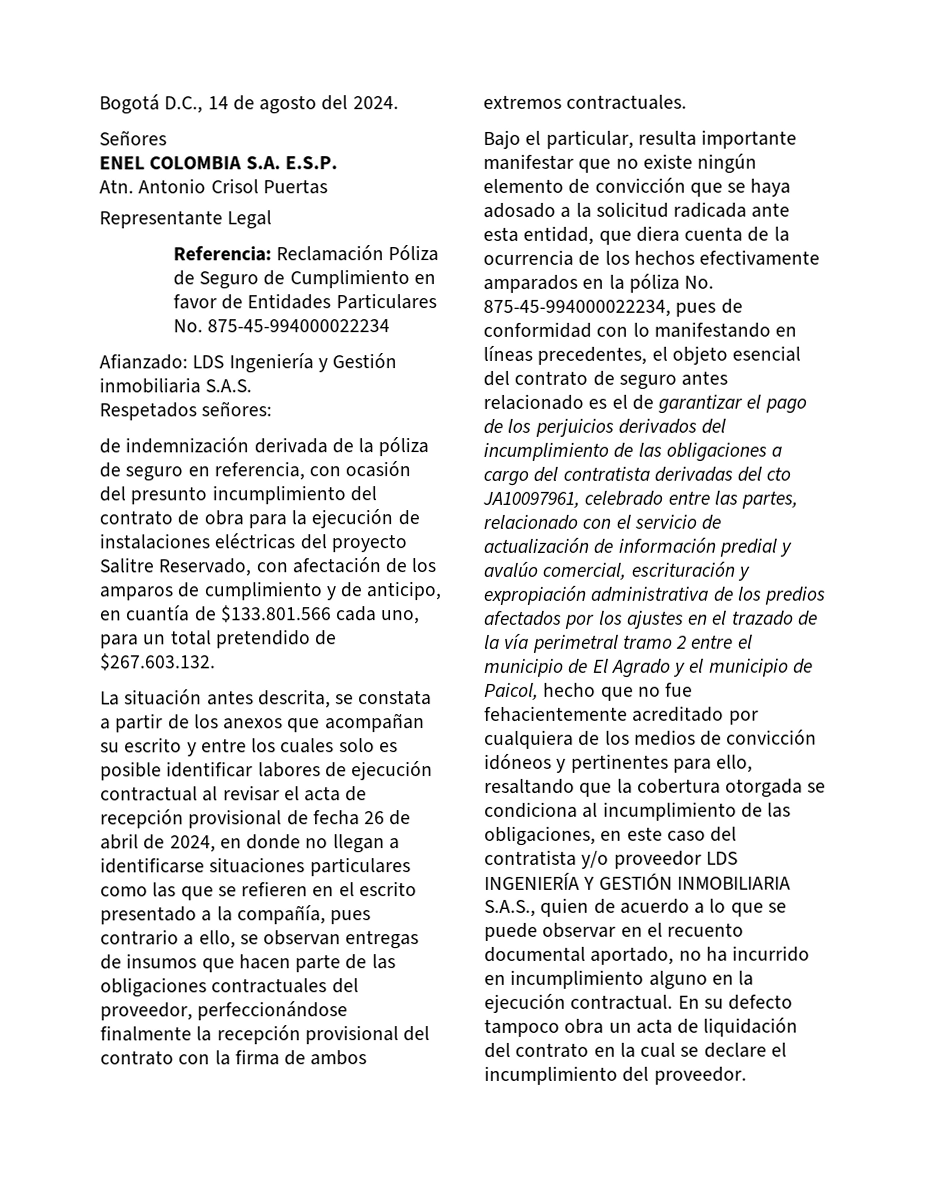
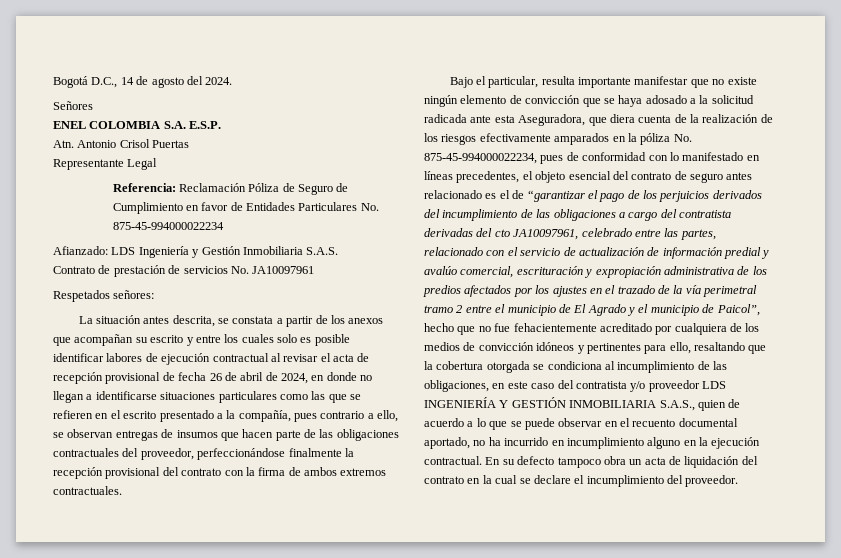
- Afianzado: LDS Ingeniería y Gestión inmobiliaria S.A.S.
+ Afianzado: LDS Ingeniería y Gestión Inmobiliaria S.A.S.
+ Contrato de prestación de servicios No. JA10097961
  Respetados señores:
- de indemnización derivada de la póliza de seguro en referencia, con ocasión del presunto incumplimiento del contrato de obra para la ejecución de instalaciones eléctricas del proyecto Salitre Reservado, con afectación de los amparos de cumplimiento y de anticipo, en cuantía de $133.801.566 cada uno, para un total pretendido de $267.603.132.
- Bajo el particular, resulta importante manifestar que no existe ningún elemento de convicción que se haya adosado a la solicitud radicada ante esta entidad, que diera cuenta de la ocurrencia de los hechos efectivamente amparados en la póliza No. 875-45-994000022234, pues de conformidad con lo manifestando en líneas precedentes, el objeto esencial del contrato de seguro antes relacionado es el de garantizar el pago de los perjuicios derivados del incumplimiento de las obligaciones a cargo del contratista derivadas del cto JA10097961, celebrado entre las partes, relacionado con el servicio de actualización de información predial y avalúo comercial, escrituración y expropiación administrativa de los predios afectados por los ajustes en el trazado de la vía perimetral tramo 2 entre el municipio de El Agrado y el municipio de Paicol, hecho que no fue fehacientemente acreditado por cualquiera de los medios de convicción idóneos y pertinentes para ello, resaltando que la cobertura otorgada se condiciona al incumplimiento de las obligaciones, en este caso del contratista y/o proveedor LDS INGENIERÍA Y GESTIÓN INMOBILIARIA S.A.S., quien de acuerdo a lo que se puede observar en el recuento documental aportado, no ha incurrido en incumplimiento alguno en la ejecución contractual.
+ Bajo el particular, resulta importante manifestar que no existe ningún elemento de convicción que se haya adosado a la solicitud radicada ante esta Aseguradora, que diera cuenta de la realización de los riesgos efectivamente amparados en la póliza No. 875-45-994000022234, pues de conformidad con lo manifestado en líneas precedentes, el objeto esencial del contrato de seguro antes relacionado es el de “garantizar el pago de los perjuicios derivados del incumplimiento de las obligaciones a cargo del contratista derivadas del cto JA10097961, celebrado entre las partes, relacionado con el servicio de actualización de información predial y avalúo comercial, escrituración y expropiación administrativa de los predios afectados por los ajustes en el trazado de la vía perimetral tramo 2 entre el municipio de El Agrado y el municipio de Paicol”, hecho que no fue fehacientemente acreditado por cualquiera de los medios de convicción idóneos y pertinentes para ello, resaltando que la cobertura otorgada se condiciona al incumplimiento de las obligaciones, en este caso del contratista y/o proveedor LDS INGENIERÍA Y GESTIÓN INMOBILIARIA S.A.S., quien de acuerdo a lo que se puede observar en el recuento documental aportado, no ha incurrido en incumplimiento alguno en la ejecución contractual.

